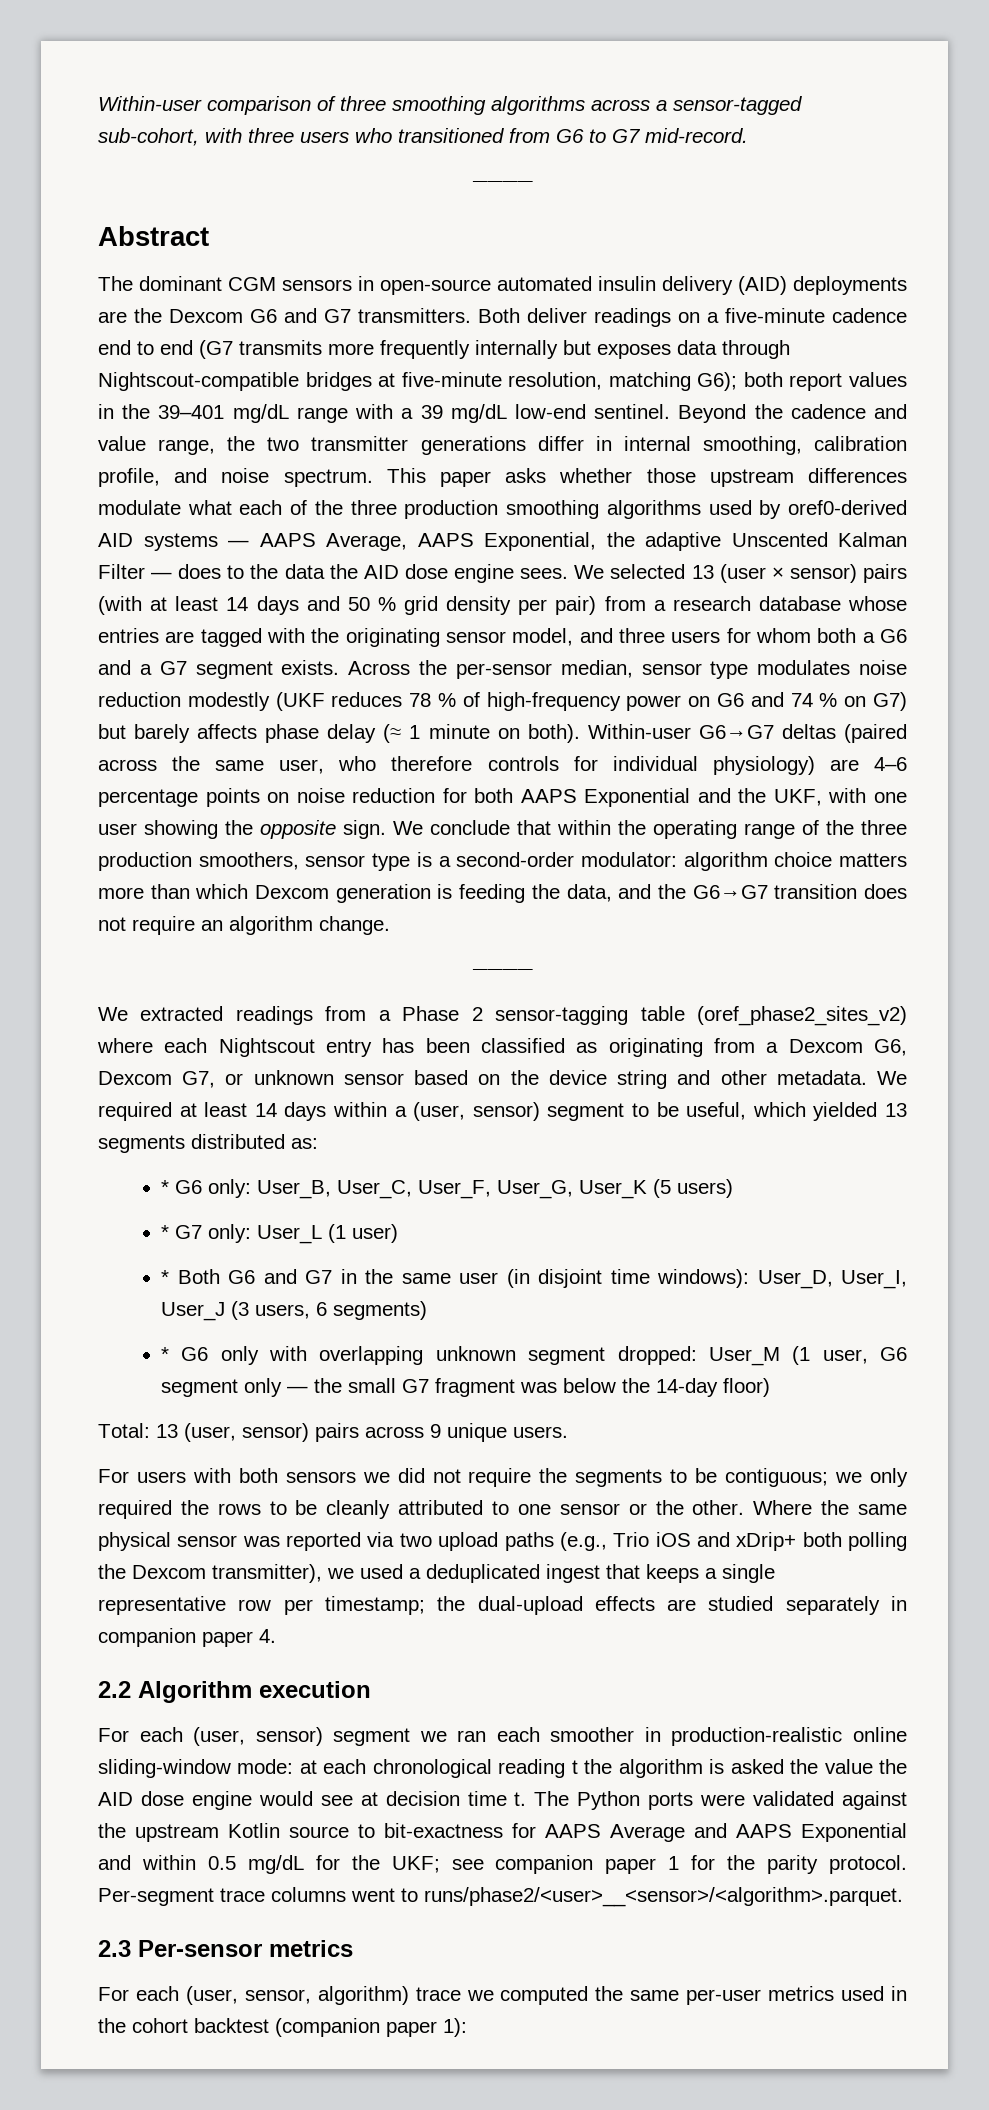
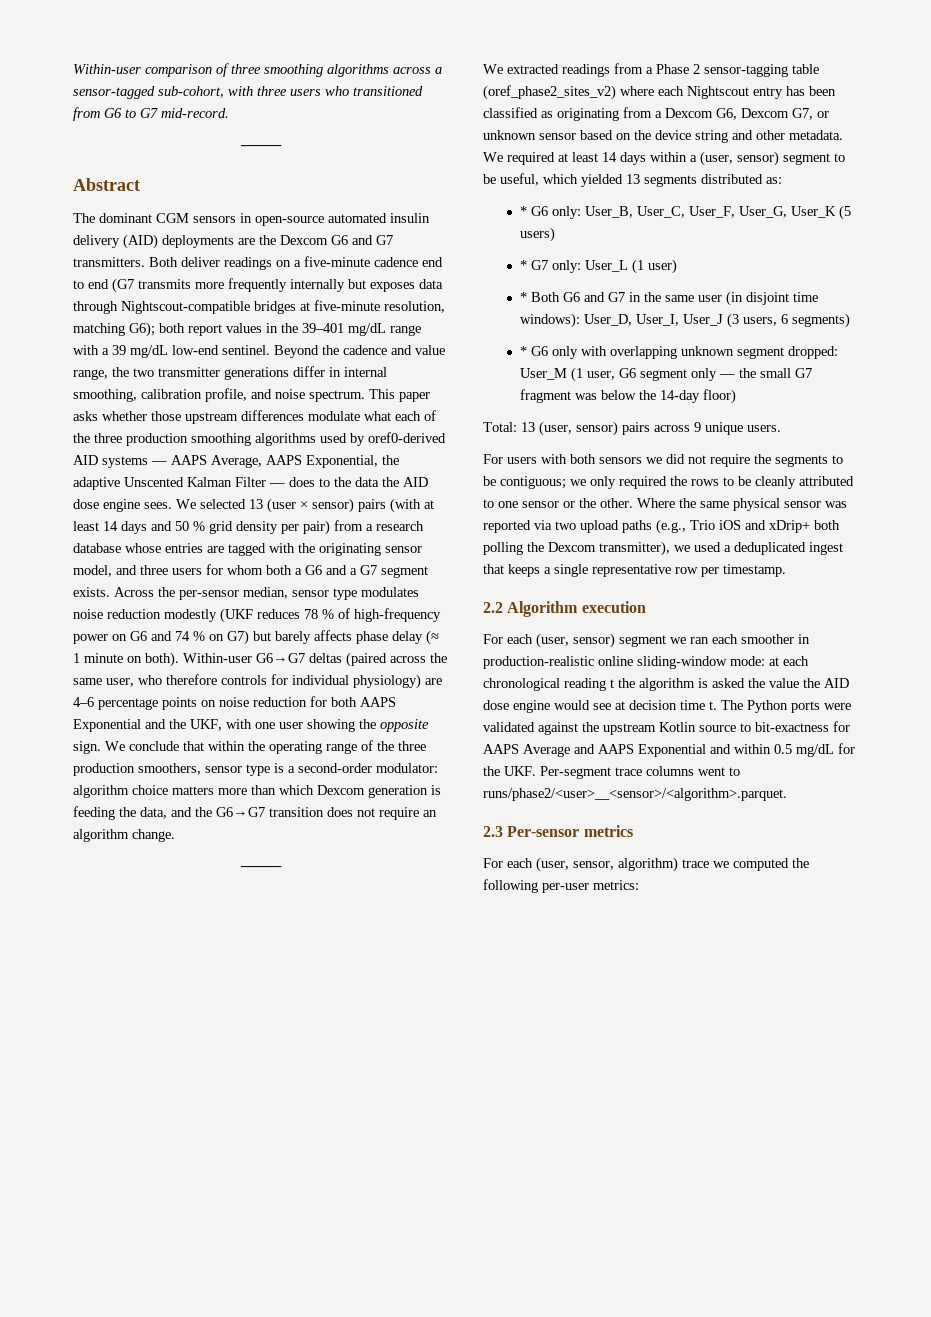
- Where the same physical sensor was reported via two upload paths (e.g., Trio iOS and xDrip+ both polling the Dexcom transmitter), we used a deduplicated ingest that keeps a single representative row per timestamp; the dual-upload effects are studied separately in companion paper 4.
+ Where the same physical sensor was reported via two upload paths (e.g., Trio iOS and xDrip+ both polling the Dexcom transmitter), we used a deduplicated ingest that keeps a single representative row per timestamp.
- The Python ports were validated against the upstream Kotlin source to bit-exactness for AAPS Average and AAPS Exponential and within 0.5 mg/dL for the UKF; see companion paper 1 for the parity protocol. Per-segment trace columns went to runs/phase2/<user>__<sensor>/<algorithm>.parquet.
+ The Python ports were validated against the upstream Kotlin source to bit-exactness for AAPS Average and AAPS Exponential and within 0.5 mg/dL for the UKF. Per-segment trace columns went to runs/phase2/<user>__<sensor>/<algorithm>.parquet.
- For each (user, sensor, algorithm) trace we computed the same per-user metrics used in the cohort backtest (companion paper 1):
+ For each (user, sensor, algorithm) trace we computed the following per-user metrics:

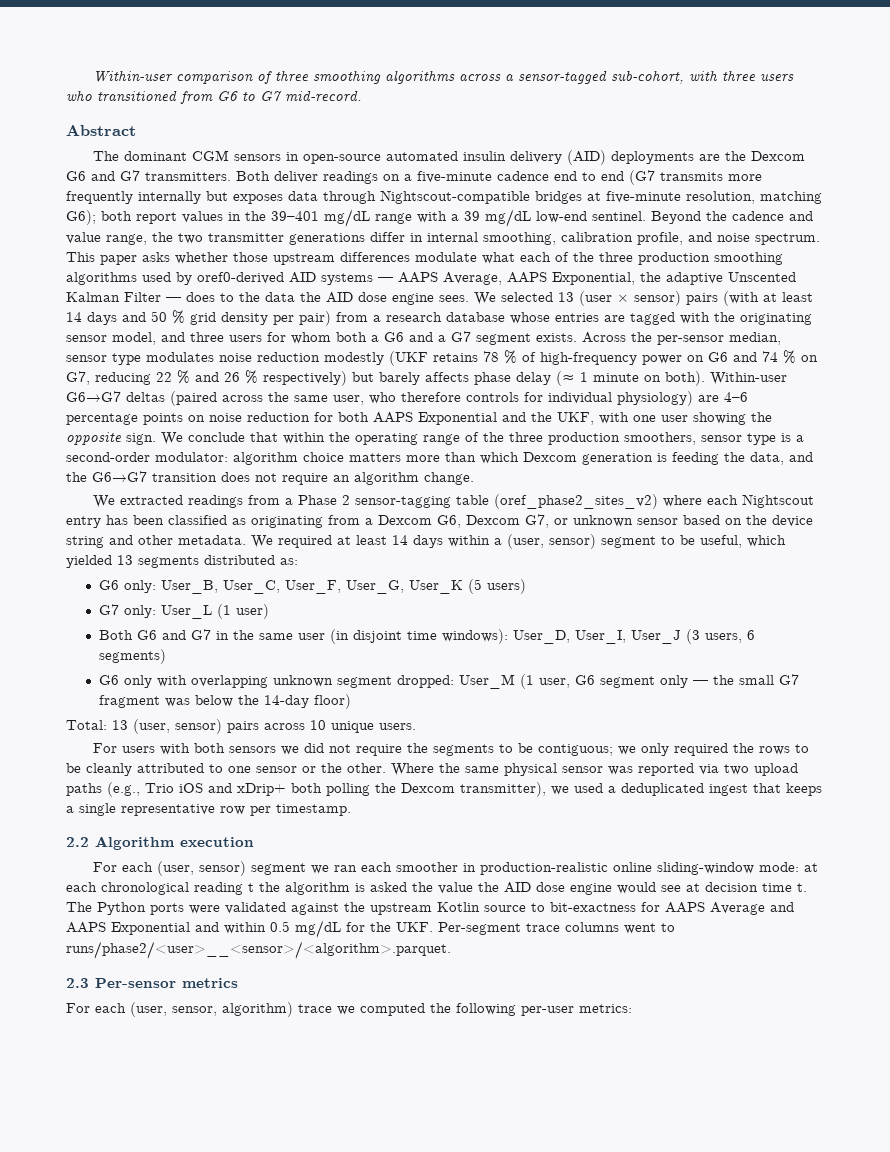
  Within-user comparison of three smoothing algorithms across a sensor-tagged sub-cohort, with three users who transitioned from G6 to G7 mid-record.
- ────
- Across the per-sensor median, sensor type modulates noise reduction modestly (UKF reduces 78 % of high-frequency power on G6 and 74 % on G7) but barely affects phase delay (≈ 1 minute on both).
+ Across the per-sensor median, sensor type modulates noise reduction modestly (UKF retains 78 % of high-frequency power on G6 and 74 % on G7, reducing 22 % and 26 % respectively) but barely affects phase delay (≈ 1 minute on both).
  We conclude that within the operating range of the three production smoothers, sensor type is a second-order modulator: algorithm choice matters more than which Dexcom generation is feeding the data, and the G6→G7 transition does not require an algorithm change.
- ────
- * G6 only: User_B, User_C, User_F, User_G, User_K (5 users)
+ G6 only: User_B, User_C, User_F, User_G, User_K (5 users)
- * G7 only: User_L (1 user)
+ G7 only: User_L (1 user)
- * Both G6 and G7 in the same user (in disjoint time windows): User_D, User_I, User_J (3 users, 6 segments)
+ Both G6 and G7 in the same user (in disjoint time windows): User_D, User_I, User_J (3 users, 6 segments)
- * G6 only with overlapping unknown segment dropped: User_M (1 user, G6 segment only — the small G7 fragment was below the 14-day floor)
+ G6 only with overlapping unknown segment dropped: User_M (1 user, G6 segment only — the small G7 fragment was below the 14-day floor)
- Total: 13 (user, sensor) pairs across 9 unique users.
+ Total: 13 (user, sensor) pairs across 10 unique users.

